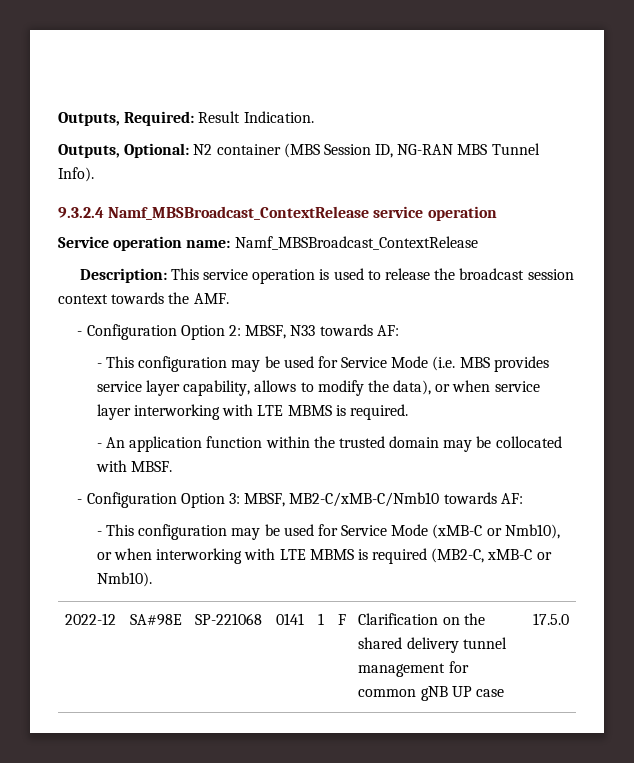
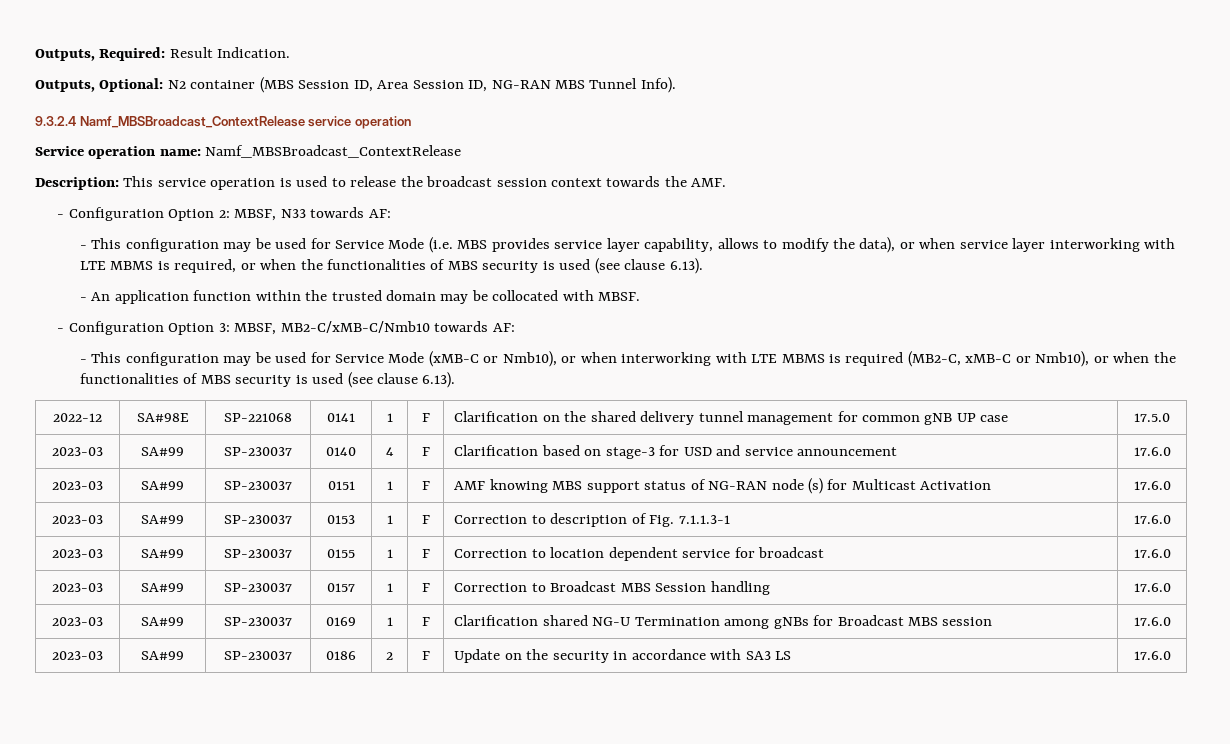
- Outputs, Optional: N2 container (MBS Session ID, NG-RAN MBS Tunnel Info).
+ Outputs, Optional: N2 container (MBS Session ID, Area Session ID, NG-RAN MBS Tunnel Info).
- - This configuration may be used for Service Mode (i.e. MBS provides service layer capability, allows to modify the data), or when service layer interworking with LTE MBMS is required.
+ - This configuration may be used for Service Mode (i.e. MBS provides service layer capability, allows to modify the data), or when service layer interworking with LTE MBMS is required, or when the functionalities of MBS security is used (see clause 6.13).
- - This configuration may be used for Service Mode (xMB-C or Nmb10), or when interworking with LTE MBMS is required (MB2-C, xMB-C or Nmb10).
+ - This configuration may be used for Service Mode (xMB-C or Nmb10), or when interworking with LTE MBMS is required (MB2-C, xMB-C or Nmb10), or when the functionalities of MBS security is used (see clause 6.13).
+ 2023-03 | SA#99 | SP-230037 | 0140 | 4 | F | Clarification based on stage-3 for USD and service announcement | 17.6.0
+ 2023-03 | SA#99 | SP-230037 | 0151 | 1 | F | AMF knowing MBS support status of NG-RAN node (s) for Multicast Activation | 17.6.0
+ 2023-03 | SA#99 | SP-230037 | 0153 | 1 | F | Correction to description of Fig. 7.1.1.3-1 | 17.6.0
+ 2023-03 | SA#99 | SP-230037 | 0155 | 1 | F | Correction to location dependent service for broadcast | 17.6.0
+ 2023-03 | SA#99 | SP-230037 | 0157 | 1 | F | Correction to Broadcast MBS Session handling | 17.6.0
+ 2023-03 | SA#99 | SP-230037 | 0169 | 1 | F | Clarification shared NG-U Termination among gNBs for Broadcast MBS session | 17.6.0
+ 2023-03 | SA#99 | SP-230037 | 0186 | 2 | F | Update on the security in accordance with SA3 LS | 17.6.0

